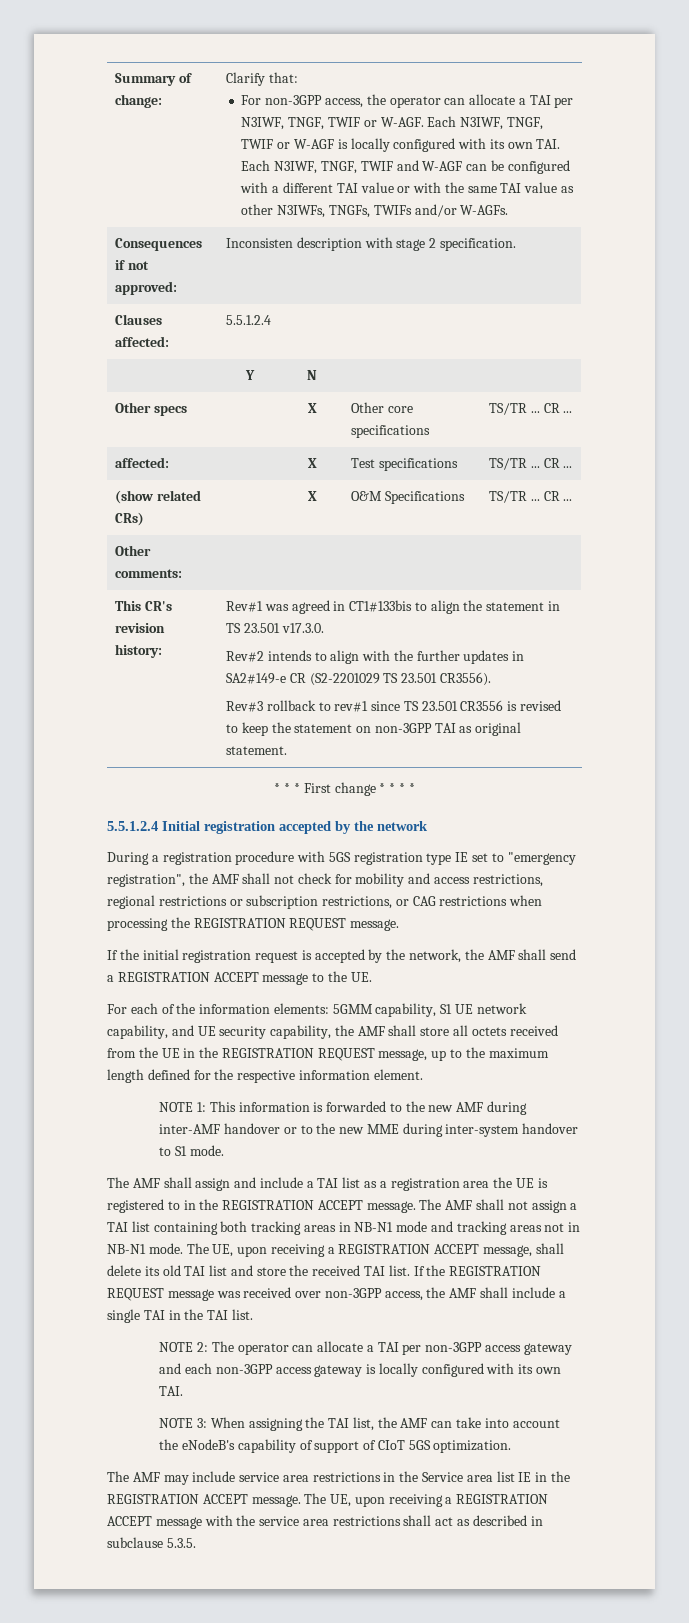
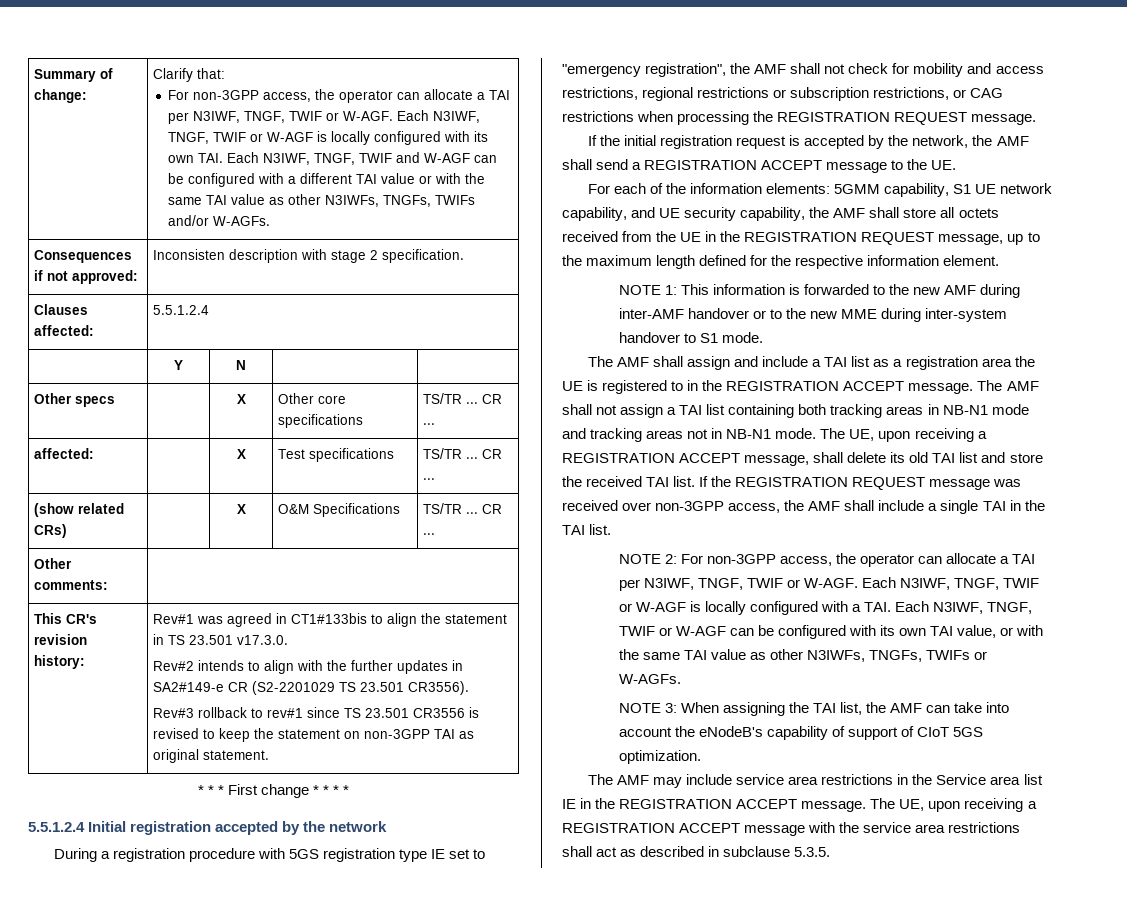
- NOTE 2: The operator can allocate a TAI per non-3GPP access gateway and each non-3GPP access gateway is locally configured with its own TAI.
+ NOTE 2: For non-3GPP access, the operator can allocate a TAI per N3IWF, TNGF, TWIF or W-AGF. Each N3IWF, TNGF, TWIF or W-AGF is locally configured with a TAI. Each N3IWF, TNGF, TWIF or W-AGF can be configured with its own TAI value, or with the same TAI value as other N3IWFs, TNGFs, TWIFs or W-AGFs.

